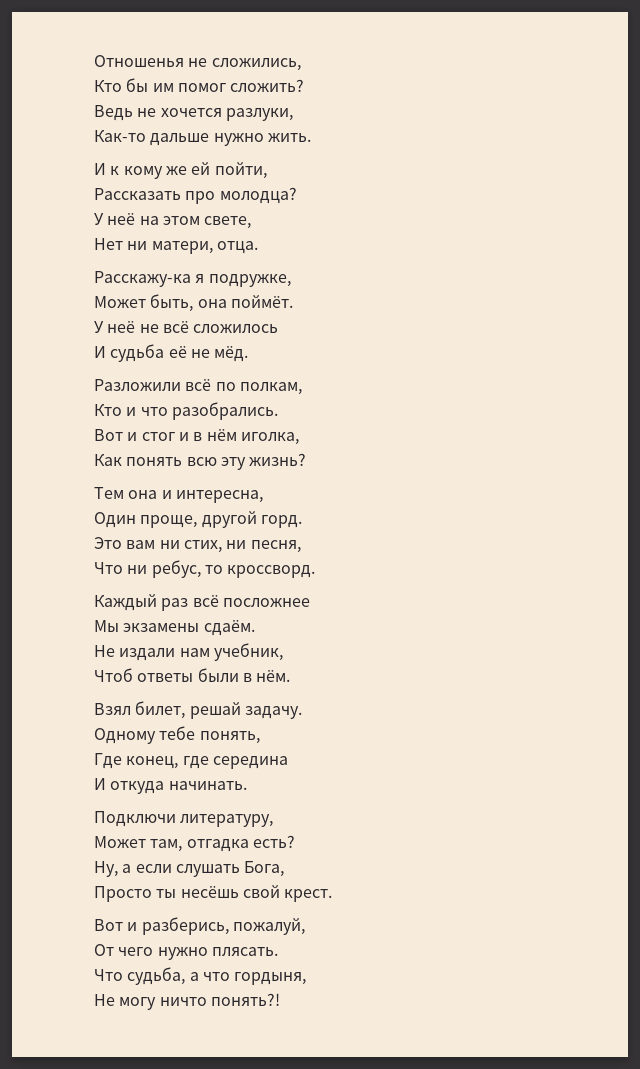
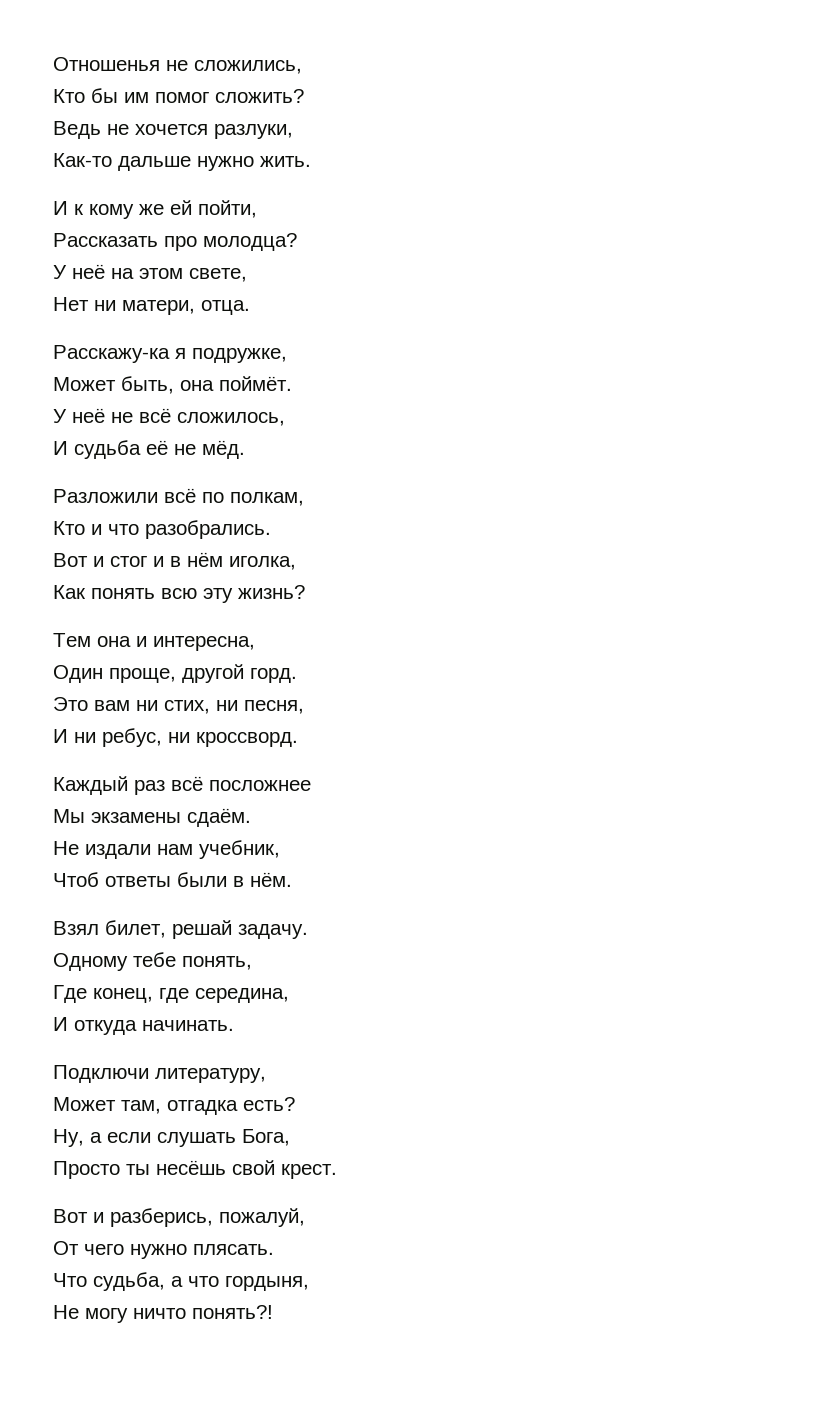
- У неё не всё сложилось
+ У неё не всё сложилось,
- Что ни ребус, то кроссворд.
+ И ни ребус, ни кроссворд.
- Где конец, где середина
+ Где конец, где середина,

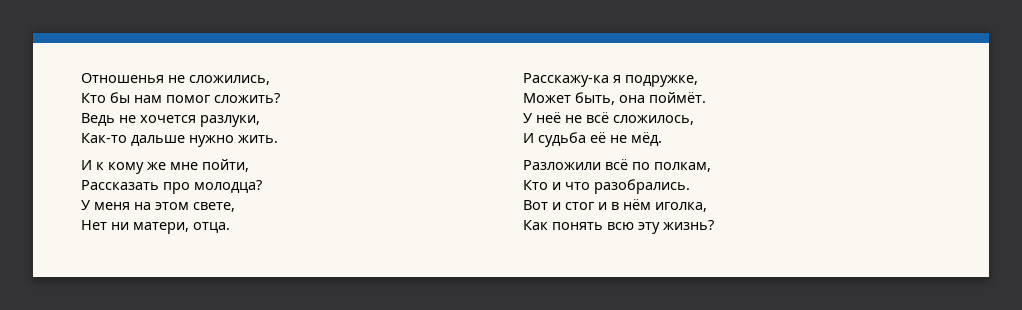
- Кто бы им помог сложить?
+ Кто бы нам помог сложить?
- И к кому же ей пойти,
+ И к кому же мне пойти,
- У неё на этом свете,
+ У меня на этом свете,
- Тем она и интересна,
- Один проще, другой горд.
- Это вам ни стих, ни песня,
- И ни ребус, ни кроссворд.
- Каждый раз всё посложнее
- Мы экзамены сдаём.
- Не издали нам учебник,
- Чтоб ответы были в нём.
- Взял билет, решай задачу.
- Одному тебе понять,
- Где конец, где середина,
- И откуда начинать.
- Подключи литературу,
- Может там, отгадка есть?
- Ну, а если слушать Бога,
- Просто ты несёшь свой крест.
- Вот и разберись, пожалуй,
- От чего нужно плясать.
- Что судьба, а что гордыня,
- Не могу ничто понять?!

